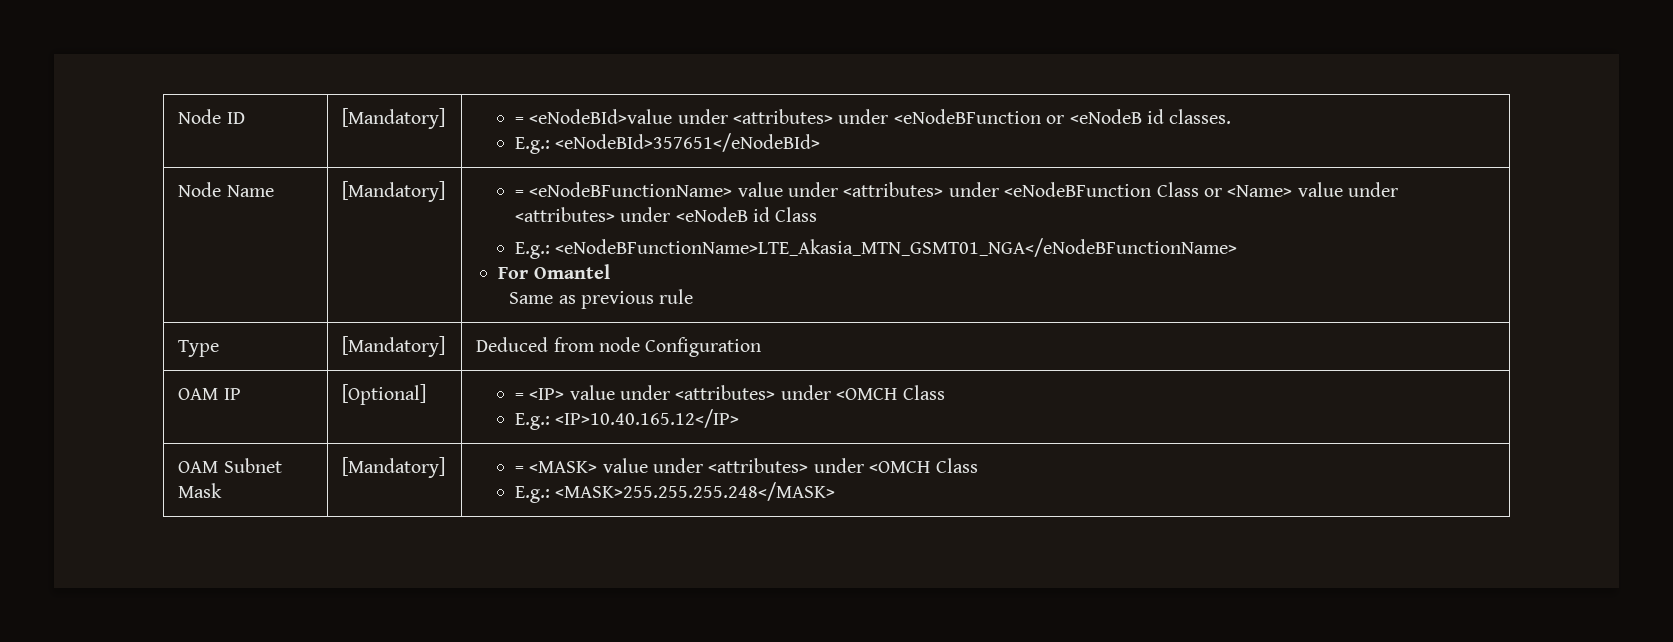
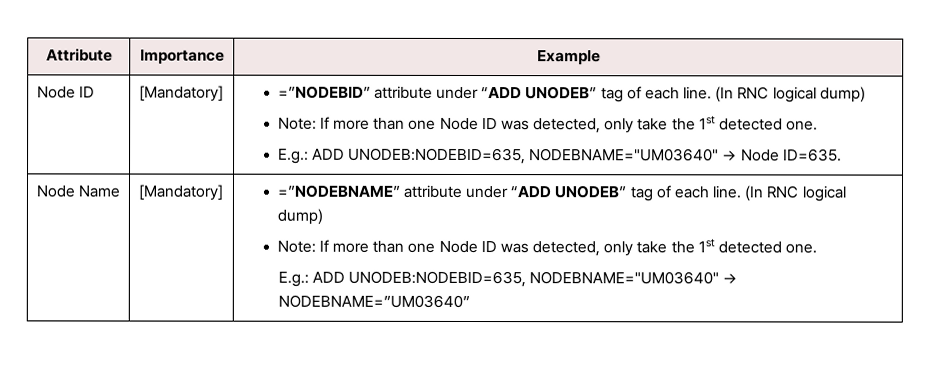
+ Attribute | Importance | Example
- Node ID | [Mandatory] | = <eNodeBId>value under <attributes> under <eNodeBFunction or <eNodeB id classes.
- E.g.: <eNodeBId>357651</eNodeBId>
- Node Name | [Mandatory] | = <eNodeBFunctionName> value under <attributes> under <eNodeBFunction Class or <Name> value under <attributes> under <eNodeB id Class
- E.g.: <eNodeBFunctionName>LTE_Akasia_MTN_GSMT01_NGA</eNodeBFunctionName>
- For Omantel
- Same as previous rule
- Type | [Mandatory] | Deduced from node Configuration
- OAM IP | [Optional] | = <IP> value under <attributes> under <OMCH Class
- E.g.: <IP>10.40.165.12</IP>
- OAM Subnet Mask | [Mandatory] | = <MASK> value under <attributes> under <OMCH Class
- E.g.: <MASK>255.255.255.248</MASK>
+ Node ID | [Mandatory] | =”NODEBID” attribute under “ADD UNODEB” tag of each line. (In RNC logical dump)
+ Note: If more than one Node ID was detected, only take the 1st detected one.
+ E.g.: ADD UNODEB:NODEBID=635, NODEBNAME="UM03640" → Node ID=635.
+ Node Name | [Mandatory] | =”NODEBNAME” attribute under “ADD UNODEB” tag of each line. (In RNC logical dump)
+ Note: If more than one Node ID was detected, only take the 1st detected one.
+ E.g.: ADD UNODEB:NODEBID=635, NODEBNAME="UM03640" → NODEBNAME=”UM03640”

